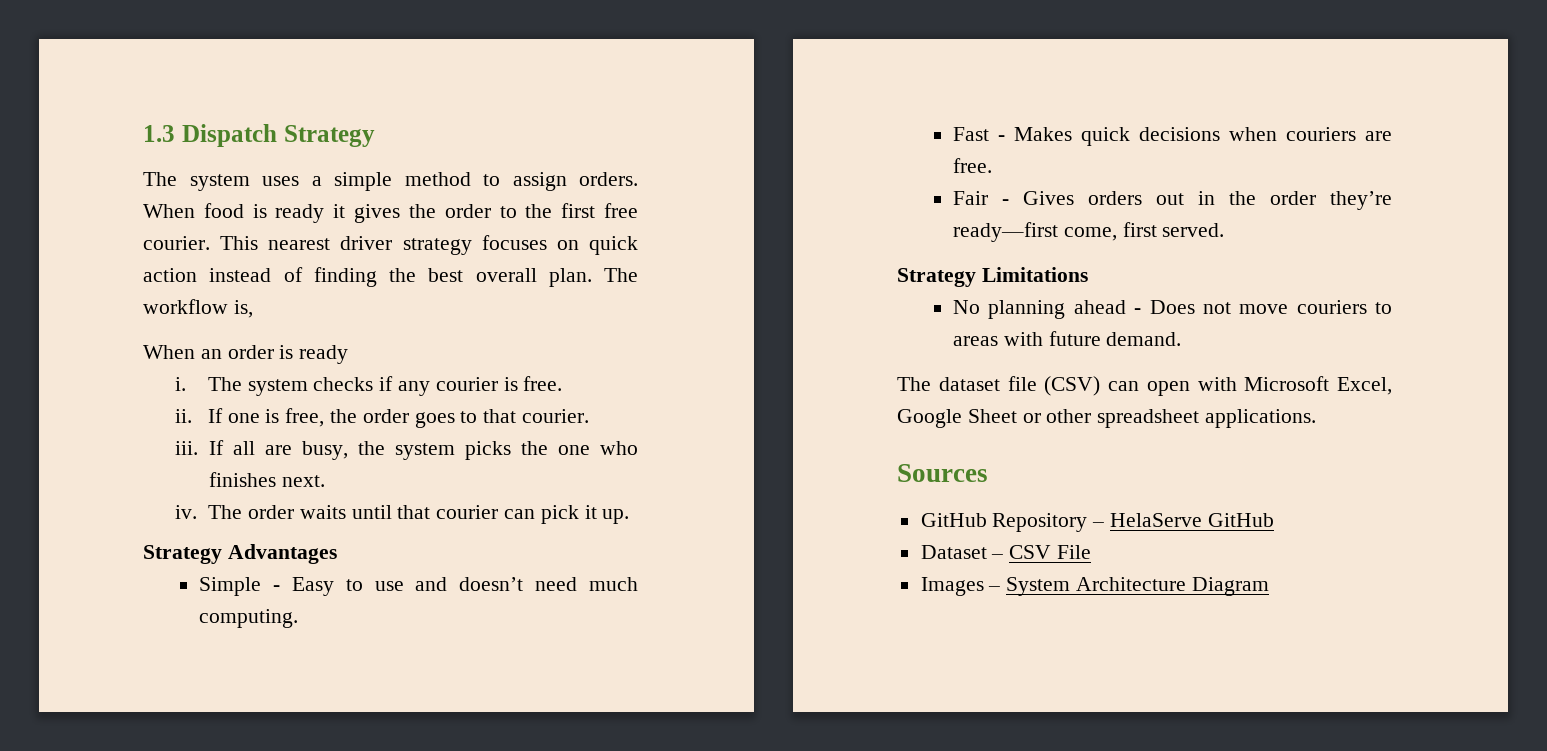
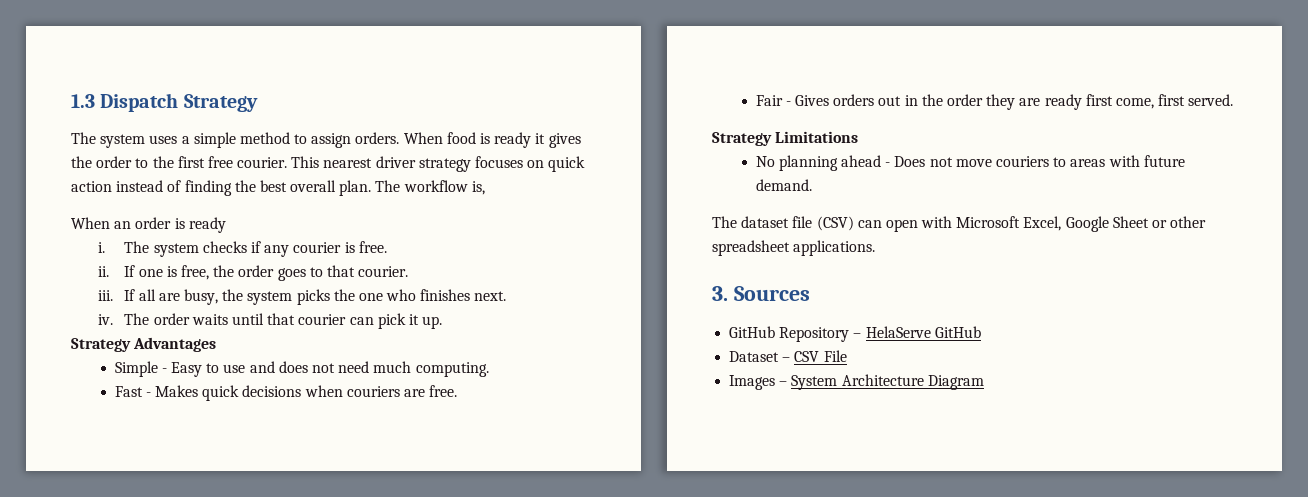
- Simple - Easy to use and doesn’t need much computing.
+ Simple - Easy to use and does not need much computing.
- Fair - Gives orders out in the order they’re ready—first come, first served.
+ Fair - Gives orders out in the order they are ready first come, first served.
- Sources
+ 3. Sources

